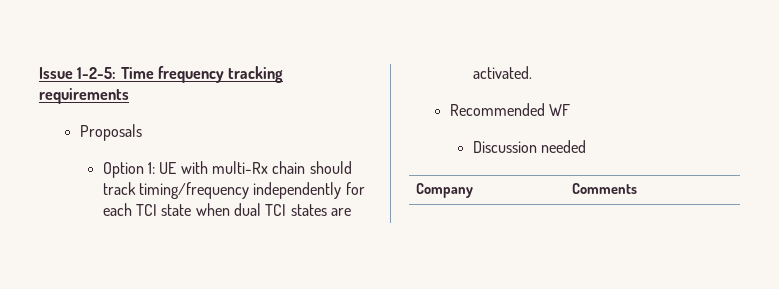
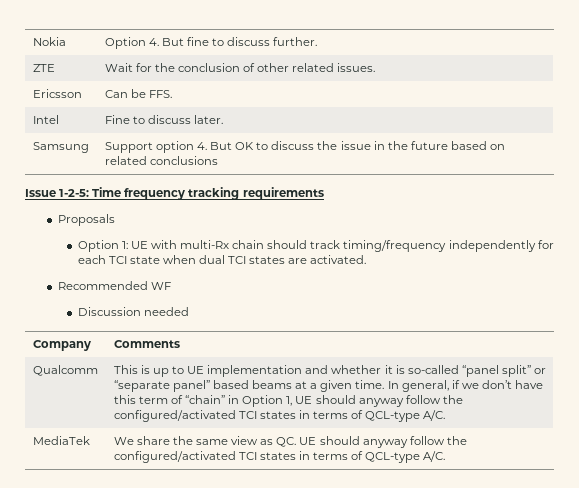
+ Nokia | Option 4. But fine to discuss further.
+ ZTE | Wait for the conclusion of other related issues.
+ Ericsson | Can be FFS.
+ Intel | Fine to discuss later.
+ Samsung | Support option 4. But OK to discuss the issue in the future based on related conclusions
+ Qualcomm | This is up to UE implementation and whether it is so-called “panel split” or “separate panel” based beams at a given time. In general, if we don’t have this term of “chain” in Option 1, UE should anyway follow the configured/activated TCI states in terms of QCL-type A/C.
+ MediaTek | We share the same view as QC. UE should anyway follow the configured/activated TCI states in terms of QCL-type A/C.

